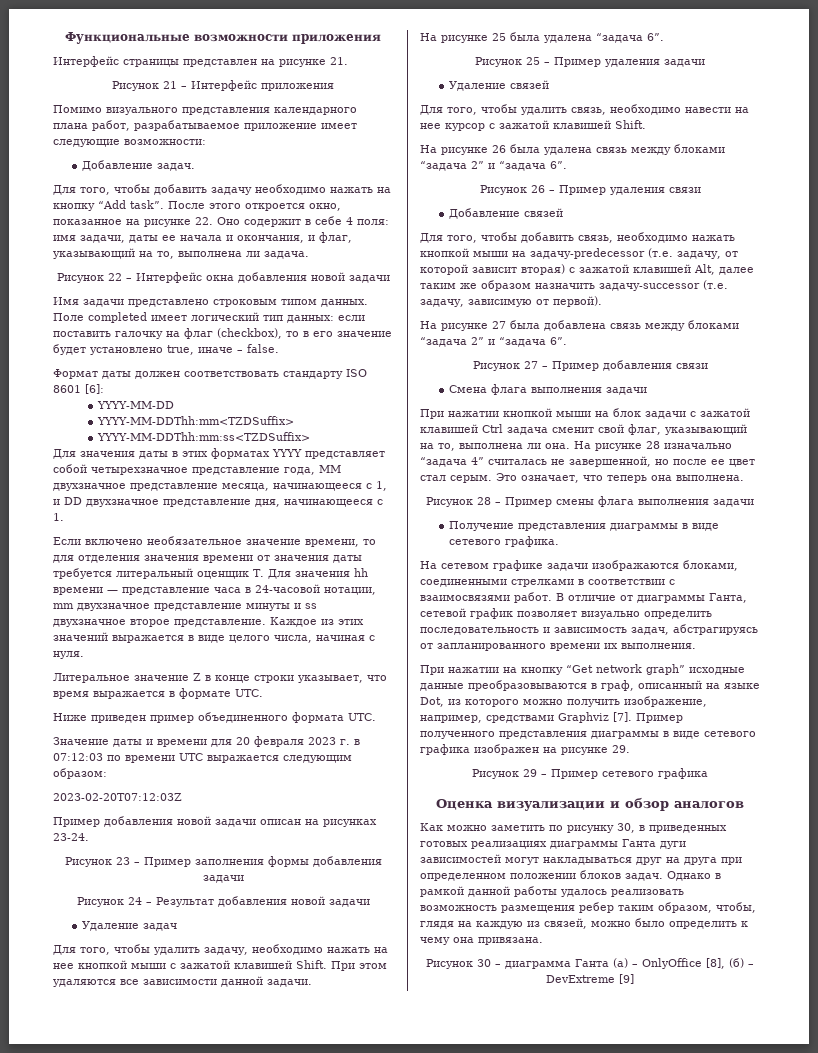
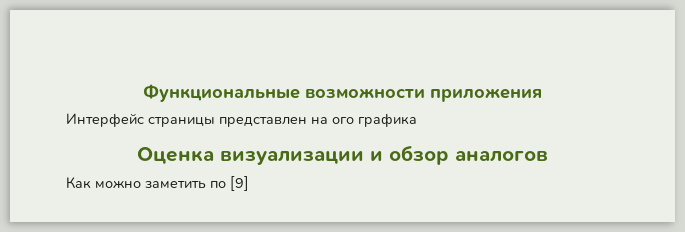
- Интерфейс страницы представлен на рисунке 21.
- Рисунок 21 – Интерфейс приложения
- Помимо визуального представления календарного плана работ, разрабатываемое приложение имеет следующие возможности:
- Добавление задач.
- Для того, чтобы добавить задачу необходимо нажать на кнопку “Add task”. После этого откроется окно, показанное на рисунке 22. Оно содержит в себе 4 поля: имя задачи, даты ее начала и окончания, и флаг, указывающий на то, выполнена ли задача.
- Рисунок 22 – Интерфейс окна добавления новой задачи
- Имя задачи представлено строковым типом данных. Поле completed имеет логический тип данных: если поставить галочку на флаг (checkbox), то в его значение будет установлено true, иначе – false.
- Формат даты должен соответствовать стандарту ISO 8601 [6]:
- YYYY-MM-DD
- YYYY-MM-DDThh:mm<TZDSuffix>
- YYYY-MM-DDThh:mm:ss<TZDSuffix>
- Для значения даты в этих форматах YYYY представляет собой четырехзначное представление года, MM двухзначное представление месяца, начинающееся с 1, и DD двухзначное представление дня, начинающееся с 1.
- Если включено необязательное значение времени, то для отделения значения времени от значения даты требуется литеральный оценщик T. Для значения hh времени — представление часа в 24-часовой нотации, mm двухзначное представление минуты и ss двухзначное второе представление. Каждое из этих значений выражается в виде целого числа, начиная с нуля.
- Литеральное значение Z в конце строки указывает, что время выражается в формате UTC.
- Ниже приведен пример объединенного формата UTC.
- Значение даты и времени для 20 февраля 2023 г. в 07:12:03 по времени UTC выражается следующим образом:
- 2023-02-20T07:12:03Z
- Пример добавления новой задачи описан на рисунках 23-24.
- Рисунок 23 – Пример заполнения формы добавления задачи
- Рисунок 24 – Результат добавления новой задачи
- Удаление задач
- Для того, чтобы удалить задачу, необходимо нажать на нее кнопкой мыши с зажатой клавишей Shift. При этом удаляются все зависимости данной задачи.
- На рисунке 25 была удалена “задача 6”.
- Рисунок 25 – Пример удаления задачи
- Удаление связей
- Для того, чтобы удалить связь, необходимо навести на нее курсор с зажатой клавишей Shift.
- На рисунке 26 была удалена связь между блоками “задача 2” и “задача 6”.
- Рисунок 26 – Пример удаления связи
- Добавление связей
- Для того, чтобы добавить связь, необходимо нажать кнопкой мыши на задачу-predecessor (т.е. задачу, от которой зависит вторая) с зажатой клавишей Alt, далее таким же образом назначить задачу-successor (т.е. задачу, зависимую от первой).
- На рисунке 27 была добавлена связь между блоками “задача 2” и “задача 6”.
- Рисунок 27 – Пример добавления связи
- Смена флага выполнения задачи
- При нажатии кнопкой мыши на блок задачи с зажатой клавишей Ctrl задача сменит свой флаг, указывающий на то, выполнена ли она. На рисунке 28 изначально “задача 4” считалась не завершенной, но после ее цвет стал серым. Это означает, что теперь она выполнена.
- Рисунок 28 – Пример смены флага выполнения задачи
- Получение представления диаграммы в виде сетевого графика.
- На сетевом графике задачи изображаются блоками, соединенными стрелками в соответствии с взаимосвязями работ. В отличие от диаграммы Ганта, сетевой график позволяет визуально определить последовательность и зависимость задач, абстрагируясь от запланированного времени их выполнения.
- При нажатии на кнопку “Get network graph” исходные данные преобразовываются в граф, описанный на языке Dot, из которого можно получить изображение, например, средствами Graphviz [7]. Пример полученного представления диаграммы в виде сетевого графика изображен на рисунке 29.
- Рисунок 29 – Пример сетевого графика
+ Интерфейс страницы представлен на ого графика
- Как можно заметить по рисунку 30, в приведенных готовых реализациях диаграммы Ганта дуги зависимостей могут накладываться друг на друга при определенном положении блоков задач. Однако в рамкой данной работы удалось реализовать возможность размещения ребер таким образом, чтобы, глядя на каждую из связей, можно было определить к чему она привязана.
- Рисунок 30 – диаграмма Ганта (а) – OnlyOffice [8], (б) – DevExtreme [9]
+ Как можно заметить по [9]

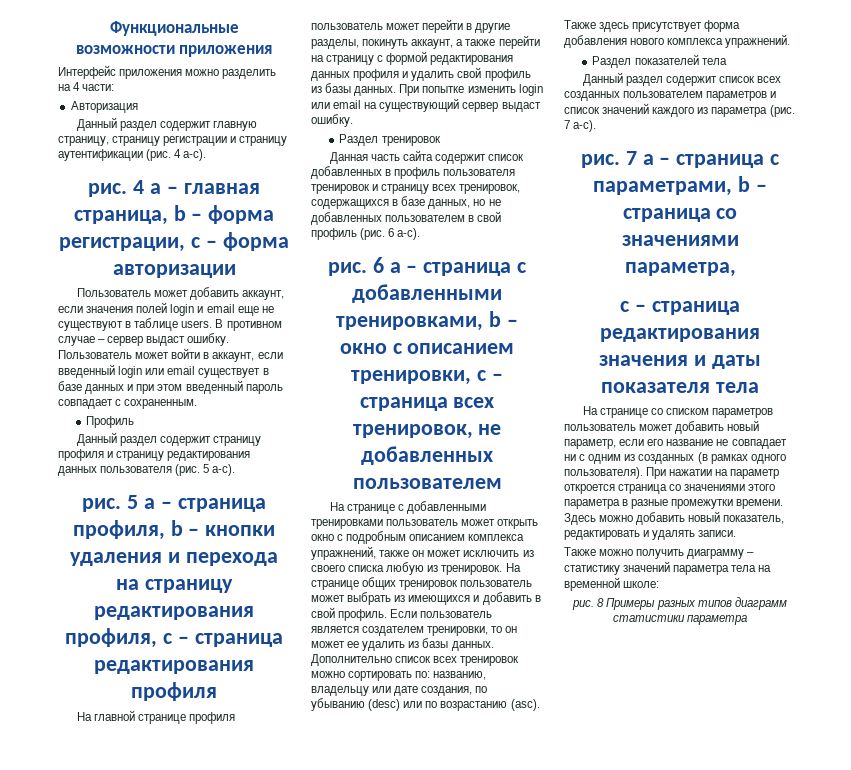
- Интерфейс страницы представлен на ого графика
- Оценка визуализации и обзор аналогов
- Как можно заметить по [9]
+ Интерфейс приложения можно разделить на 4 части:
+ Авторизация
+ Данный раздел содержит главную страницу, страницу регистрации и страницу аутентификации (рис. 4 a-c).
+ рис. 4 a – главная страница, b – форма регистрации, c – форма авторизации
+ Пользователь может добавить аккаунт, если значения полей login и email еще не существуют в таблице users. В противном случае – сервер выдаст ошибку. Пользователь может войти в аккаунт, если введенный login или email существует в базе данных и при этом введенный пароль совпадает с сохраненным.
+ Профиль
+ Данный раздел содержит страницу профиля и страницу редактирования данных пользователя (рис. 5 a-c).
+ рис. 5 a – страница профиля, b – кнопки удаления и перехода на страницу редактирования профиля, с – страница редактирования профиля
+ На главной странице профиля пользователь может перейти в другие разделы, покинуть аккаунт, а также перейти на страницу с формой редактирования данных профиля и удалить свой профиль из базы данных. При попытке изменить login или email на существующий сервер выдаст ошибку.
+ Раздел тренировок
+ Данная часть сайта содержит список добавленных в профиль пользователя тренировок и страницу всех тренировок, содержащихся в базе данных, но не добавленных пользователем в свой профиль (рис. 6 a-c).
+ рис. 6 a – страница с добавленными тренировками, b – окно с описанием тренировки, c – страница всех тренировок, не добавленных пользователем
+ На странице с добавленными тренировками пользователь может открыть окно с подробным описанием комплекса упражнений, также он может исключить из своего списка любую из тренировок. На странице общих тренировок пользователь может выбрать из имеющихся и добавить в свой профиль. Если пользователь является создателем тренировки, то он может ее удалить из базы данных. Дополнительно список всех тренировок можно сортировать по: названию, владельцу или дате создания, по убыванию (desc) или по возрастанию (asc). Также здесь присутствует форма добавления нового комплекса упражнений.
+ Раздел показателей тела
+ Данный раздел содержит список всех созданных пользователем параметров и список значений каждого из параметра (рис. 7 a-с).
+ рис. 7 a – страница с параметрами, b – страница со значениями параметра,
+ c – страница редактирования значения и даты показателя тела
+ На странице со списком параметров пользователь может добавить новый параметр, если его название не совпадает ни с одним из созданных (в рамках одного пользователя). При нажатии на параметр откроется страница со значениями этого параметра в разные промежутки времени. Здесь можно добавить новый показатель, редактировать и удалять записи.
+ Также можно получить диаграмму – статистику значений параметра тела на временной школе:
+ рис. 8 Примеры разных типов диаграмм статистики параметра

